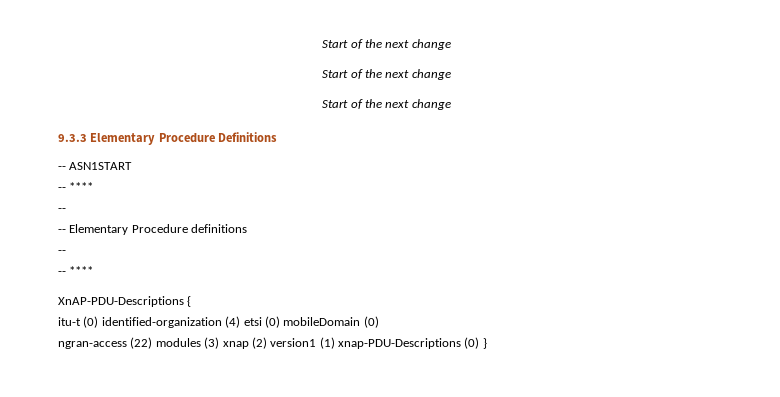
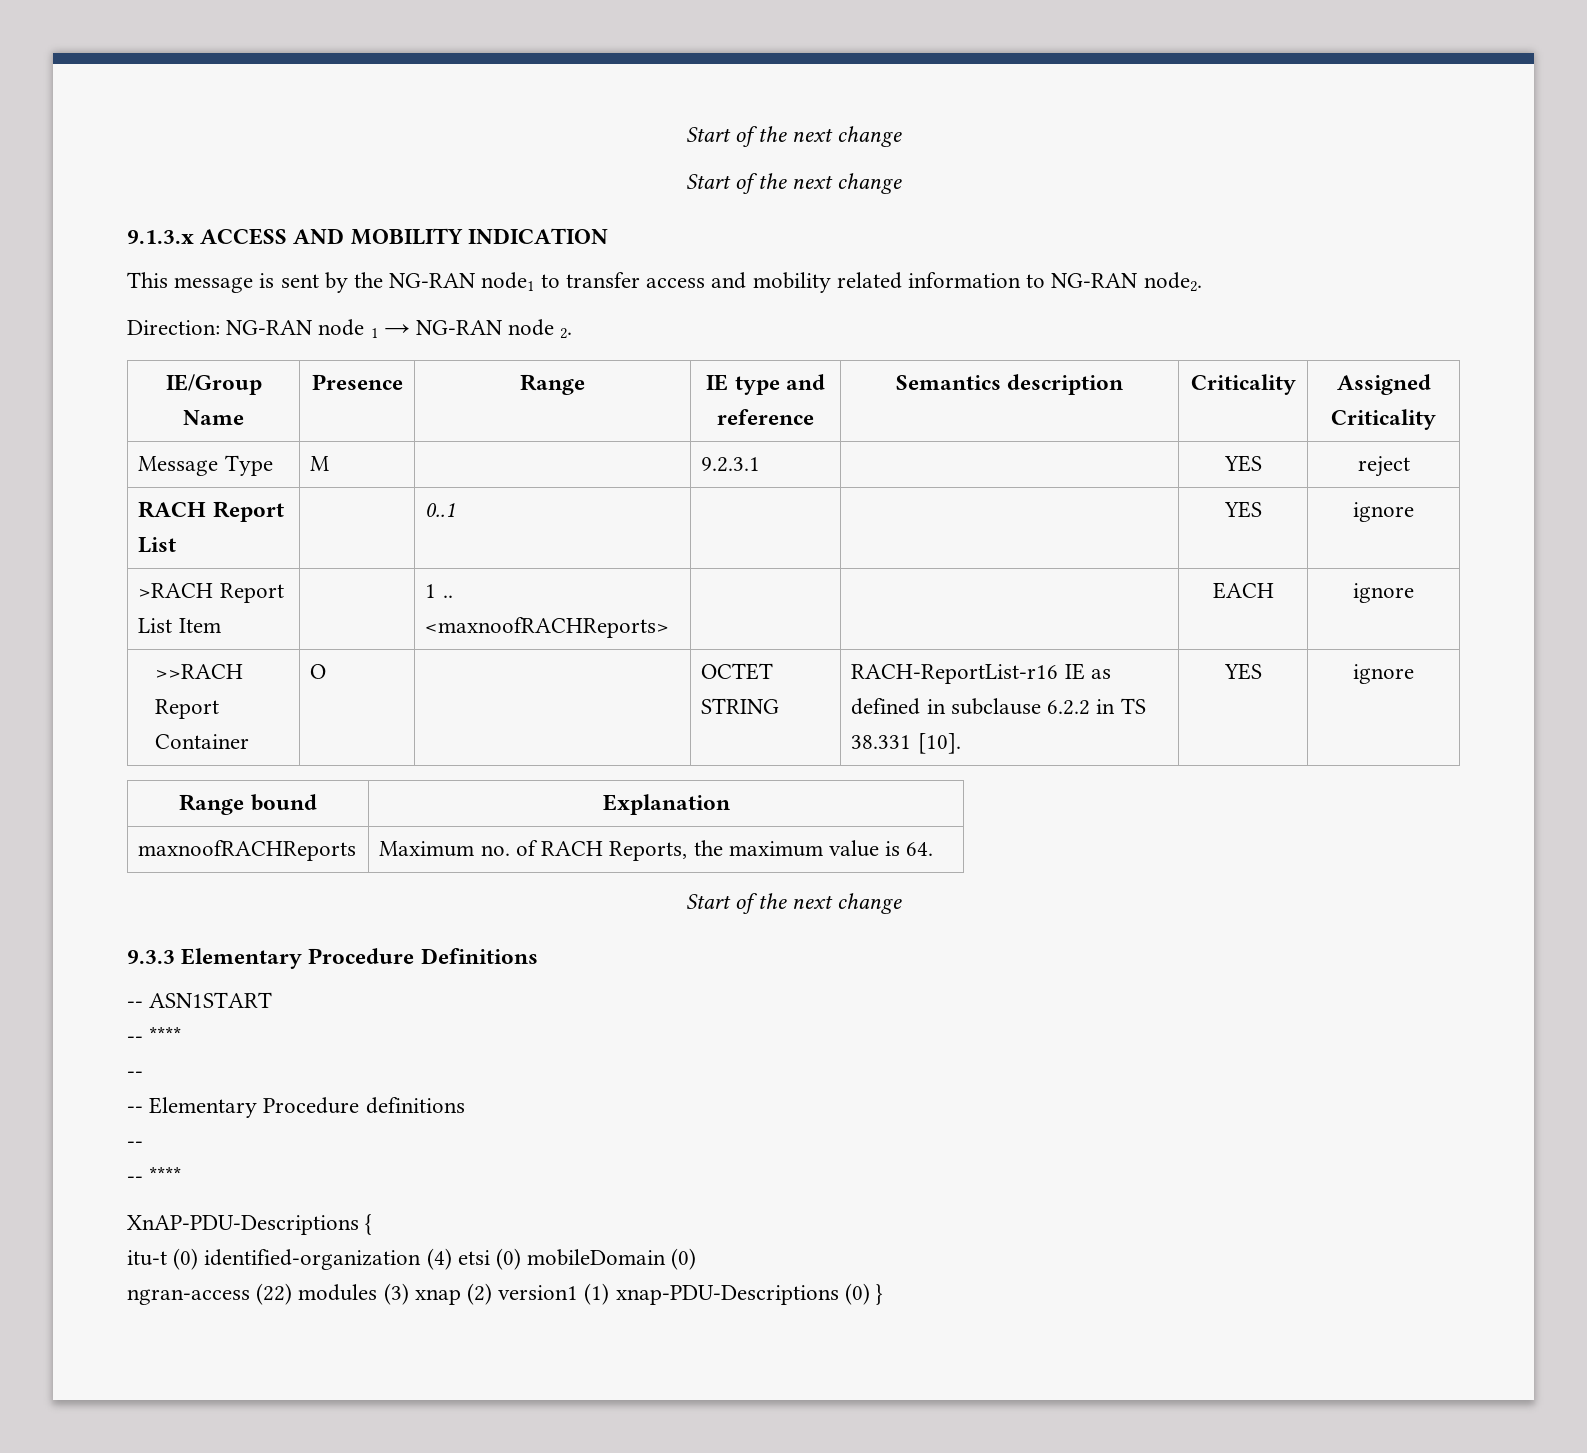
+ 9.1.3.x ACCESS AND MOBILITY INDICATION
+ This message is sent by the NG-RAN node1 to transfer access and mobility related information to NG-RAN node2.
+ Direction: NG-RAN node 1 → NG-RAN node 2.
+ IE/Group Name | Presence | Range | IE type and reference | Semantics description | Criticality | Assigned Criticality
+ Message Type | M | | 9.2.3.1 | | YES | reject
+ RACH Report List | | 0..1 | | | YES | ignore
+ >RACH Report List Item | | 1 .. <maxnoofRACHReports> | | | EACH | ignore
+ >>RACH Report Container | O | | OCTET STRING | RACH-ReportList-r16 IE as defined in subclause 6.2.2 in TS 38.331 [10]. | YES | ignore
+ Range bound | Explanation
+ maxnoofRACHReports | Maximum no. of RACH Reports, the maximum value is 64.

